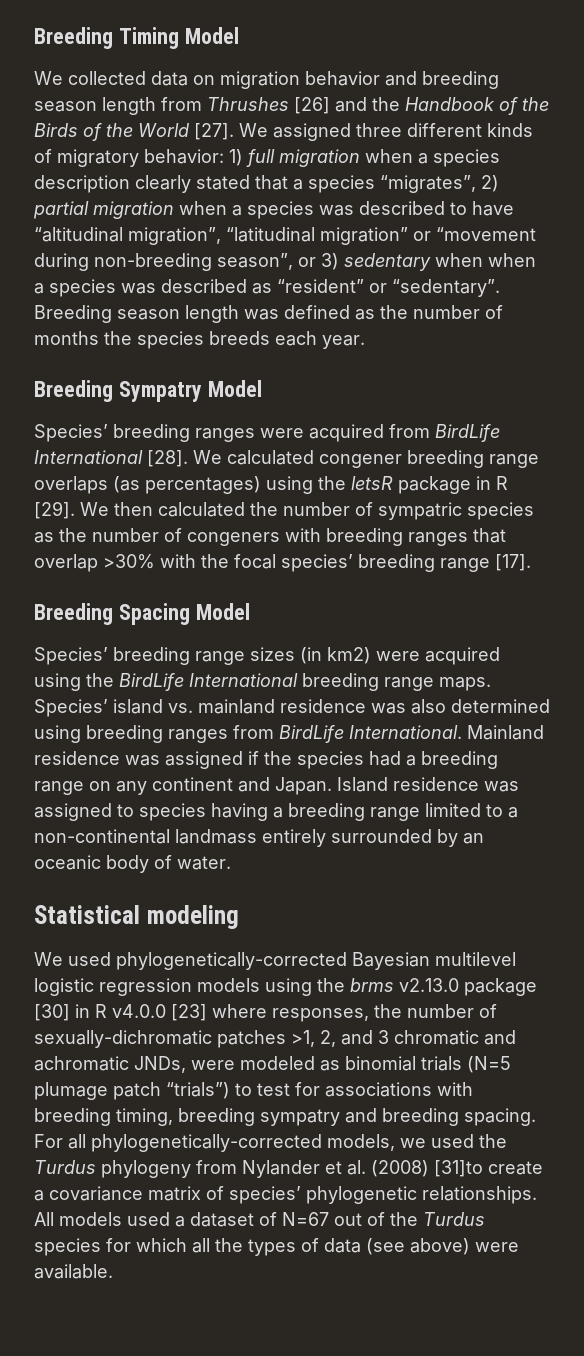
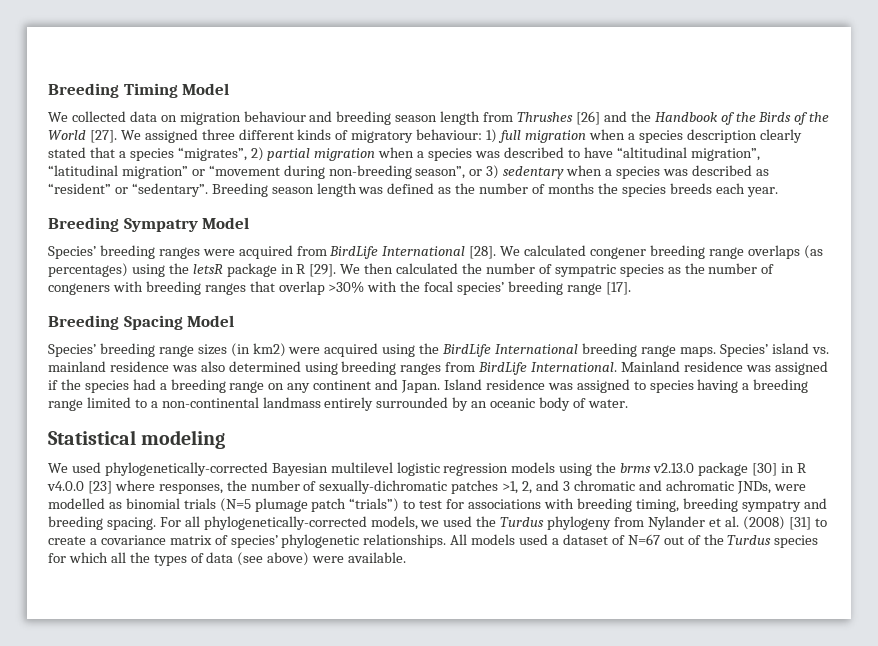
- We collected data on migration behavior and breeding season length from Thrushes [26] and the Handbook of the Birds of the World [27].
+ We collected data on migration behaviour and breeding season length from Thrushes [26] and the Handbook of the Birds of the World [27].
- We assigned three different kinds of migratory behavior: 1) full migration when a species description clearly stated that a species “migrates”, 2) partial migration when a species was described to have “altitudinal migration”, “latitudinal migration” or “movement during non-breeding season”, or 3) sedentary when when a species was described as “resident” or “sedentary”.
+ We assigned three different kinds of migratory behaviour: 1) full migration when a species description clearly stated that a species “migrates”, 2) partial migration when a species was described to have “altitudinal migration”, “latitudinal migration” or “movement during non-breeding season”, or 3) sedentary when a species was described as “resident” or “sedentary”.
- We used phylogenetically-corrected Bayesian multilevel logistic regression models using the brms v2.13.0 package [30] in R v4.0.0 [23] where responses, the number of sexually-dichromatic patches >1, 2, and 3 chromatic and achromatic JNDs, were modeled as binomial trials (N=5 plumage patch “trials”) to test for associations with breeding timing, breeding sympatry and breeding spacing.
+ We used phylogenetically-corrected Bayesian multilevel logistic regression models using the brms v2.13.0 package [30] in R v4.0.0 [23] where responses, the number of sexually-dichromatic patches >1, 2, and 3 chromatic and achromatic JNDs, were modelled as binomial trials (N=5 plumage patch “trials”) to test for associations with breeding timing, breeding sympatry and breeding spacing.
- For all phylogenetically-corrected models, we used the Turdus phylogeny from Nylander et al. (2008) [31]to create a covariance matrix of species’ phylogenetic relationships.
+ For all phylogenetically-corrected models, we used the Turdus phylogeny from Nylander et al. (2008) [31] to create a covariance matrix of species’ phylogenetic relationships.

